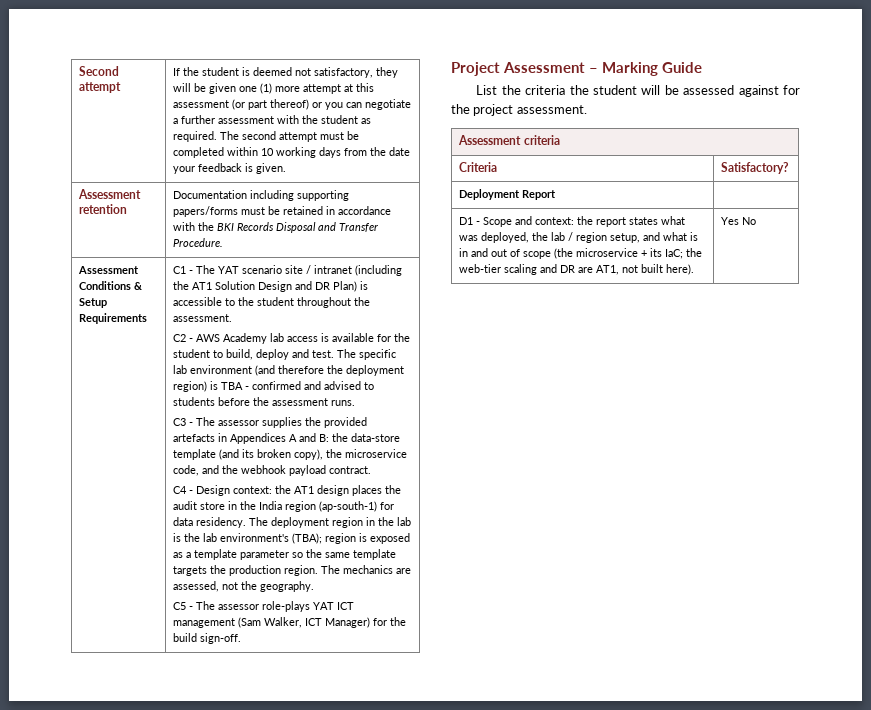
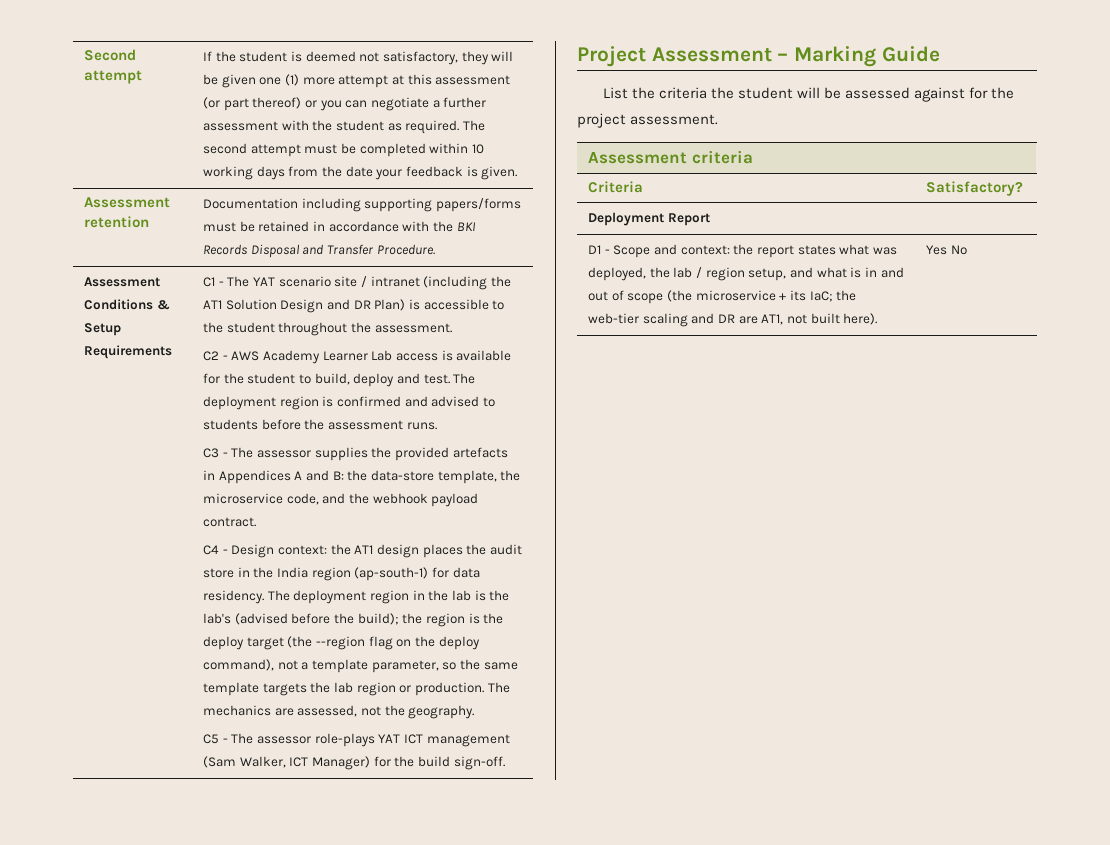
- C2 - AWS Academy lab access is available for the student to build, deploy and test.
+ C2 - AWS Academy Learner Lab access is available for the student to build, deploy and test.
- The specific lab environment (and therefore the deployment region) is TBA - confirmed and advised to students before the assessment runs.
+ The deployment region is confirmed and advised to students before the assessment runs.
- C3 - The assessor supplies the provided artefacts in Appendices A and B: the data-store template (and its broken copy), the microservice code, and the webhook payload contract.
+ C3 - The assessor supplies the provided artefacts in Appendices A and B: the data-store template, the microservice code, and the webhook payload contract.
- The deployment region in the lab is the lab environment's (TBA); region is exposed as a template parameter so the same template targets the production region.
+ The deployment region in the lab is the lab's (advised before the build); the region is the deploy target (the --region flag on the deploy command), not a template parameter, so the same template targets the lab region or production.

